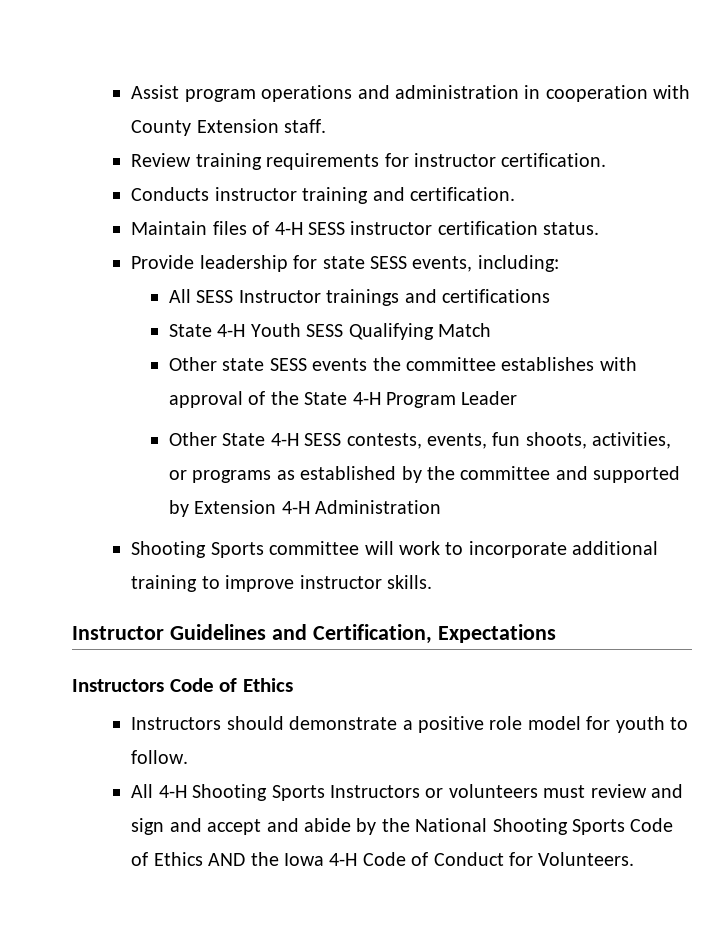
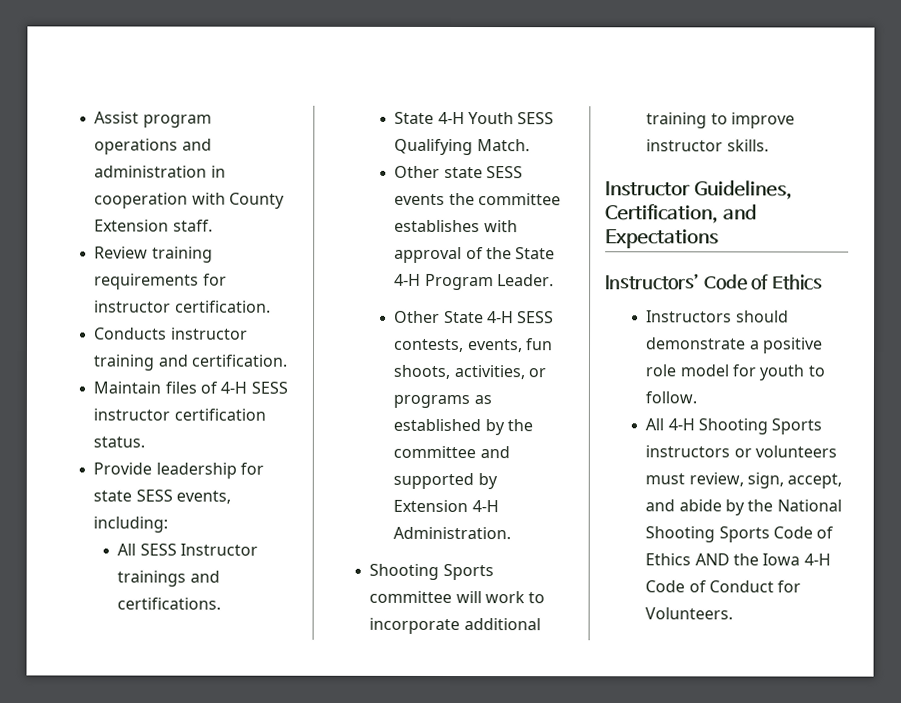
- All SESS Instructor trainings and certifications
+ All SESS Instructor trainings and certifications.
- State 4-H Youth SESS Qualifying Match
+ State 4-H Youth SESS Qualifying Match.
- Other state SESS events the committee establishes with approval of the State 4-H Program Leader
+ Other state SESS events the committee establishes with approval of the State 4-H Program Leader.
- Other State 4-H SESS contests, events, fun shoots, activities, or programs as established by the committee and supported by Extension 4-H Administration
+ Other State 4-H SESS contests, events, fun shoots, activities, or programs as established by the committee and supported by Extension 4-H Administration.
- Instructor Guidelines and Certification, Expectations
+ Instructor Guidelines, Certification, and Expectations
- Instructors Code of Ethics
+ Instructors’ Code of Ethics
- All 4-H Shooting Sports Instructors or volunteers must review and sign and accept and abide by the National Shooting Sports Code of Ethics AND the Iowa 4-H Code of Conduct for Volunteers.
+ All 4-H Shooting Sports instructors or volunteers must review, sign, accept, and abide by the National Shooting Sports Code of Ethics AND the Iowa 4-H Code of Conduct for Volunteers.

